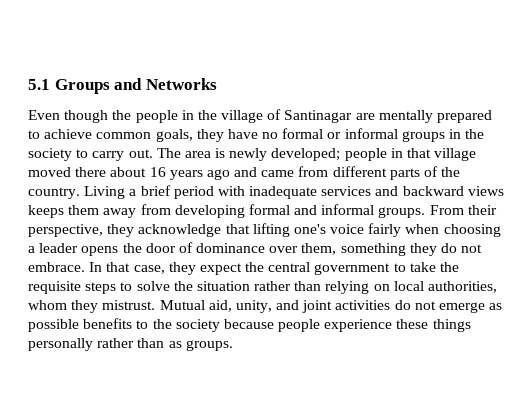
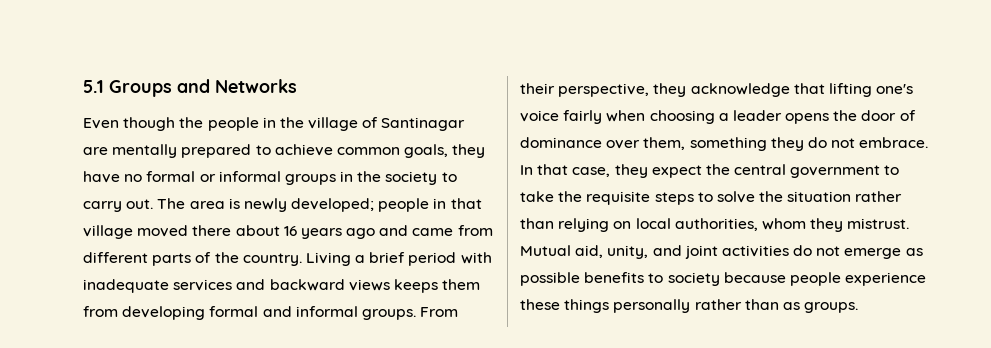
- Living a brief period with inadequate services and backward views keeps them away from developing formal and informal groups.
+ Living a brief period with inadequate services and backward views keeps them from developing formal and informal groups.
- Mutual aid, unity, and joint activities do not emerge as possible benefits to the society because people experience these things personally rather than as groups.
+ Mutual aid, unity, and joint activities do not emerge as possible benefits to society because people experience these things personally rather than as groups.

